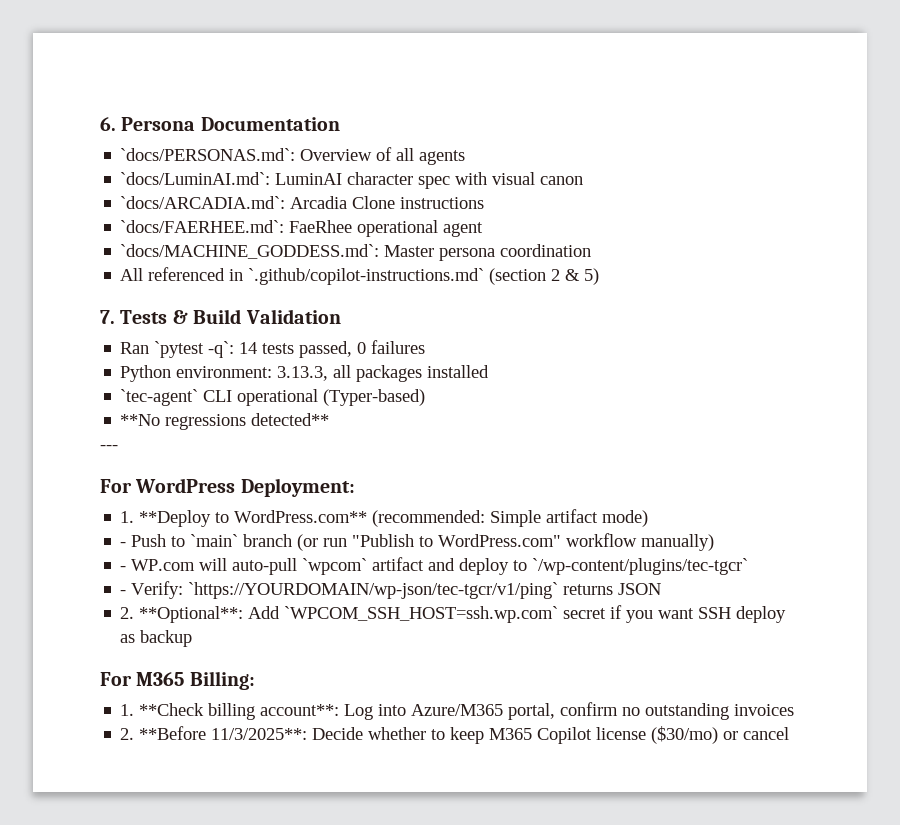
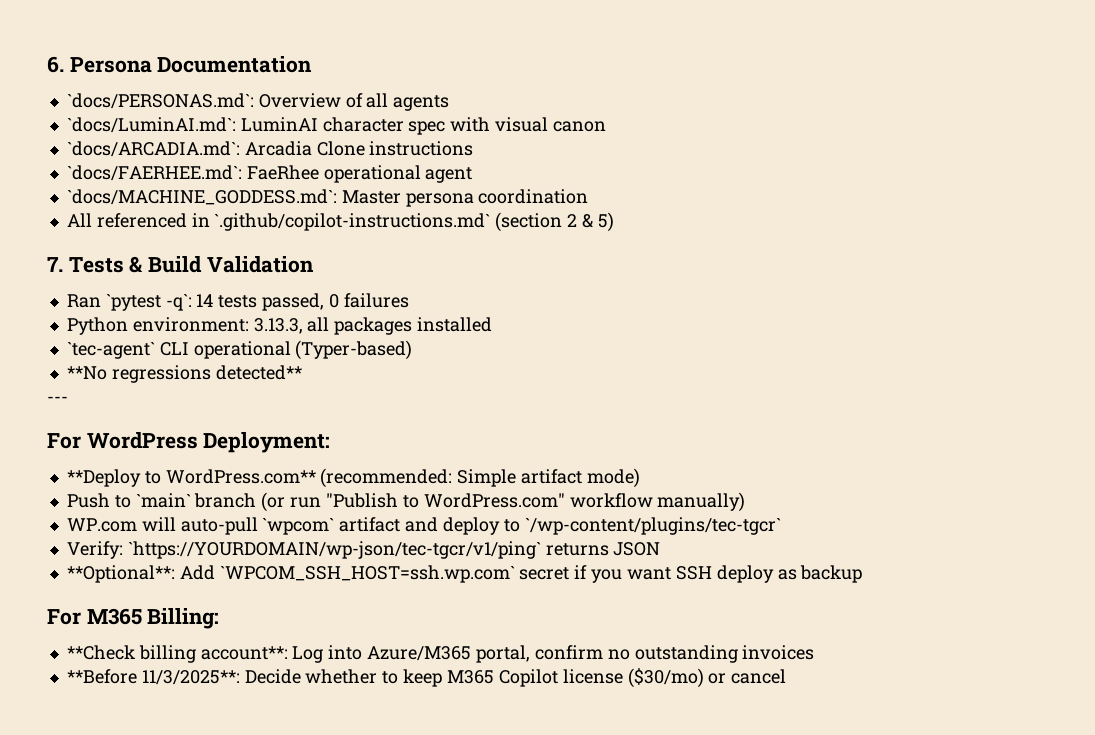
- 1. **Deploy to WordPress.com** (recommended: Simple artifact mode)
+ **Deploy to WordPress.com** (recommended: Simple artifact mode)
- - Push to `main` branch (or run "Publish to WordPress.com" workflow manually)
+ Push to `main` branch (or run "Publish to WordPress.com" workflow manually)
- - WP.com will auto-pull `wpcom` artifact and deploy to `/wp-content/plugins/tec-tgcr`
+ WP.com will auto-pull `wpcom` artifact and deploy to `/wp-content/plugins/tec-tgcr`
- - Verify: `https://YOURDOMAIN/wp-json/tec-tgcr/v1/ping` returns JSON
+ Verify: `https://YOURDOMAIN/wp-json/tec-tgcr/v1/ping` returns JSON
- 2. **Optional**: Add `WPCOM_SSH_HOST=ssh.wp.com` secret if you want SSH deploy as backup
+ **Optional**: Add `WPCOM_SSH_HOST=ssh.wp.com` secret if you want SSH deploy as backup
- 1. **Check billing account**: Log into Azure/M365 portal, confirm no outstanding invoices
+ **Check billing account**: Log into Azure/M365 portal, confirm no outstanding invoices
- 2. **Before 11/3/2025**: Decide whether to keep M365 Copilot license ($30/mo) or cancel
+ **Before 11/3/2025**: Decide whether to keep M365 Copilot license ($30/mo) or cancel

